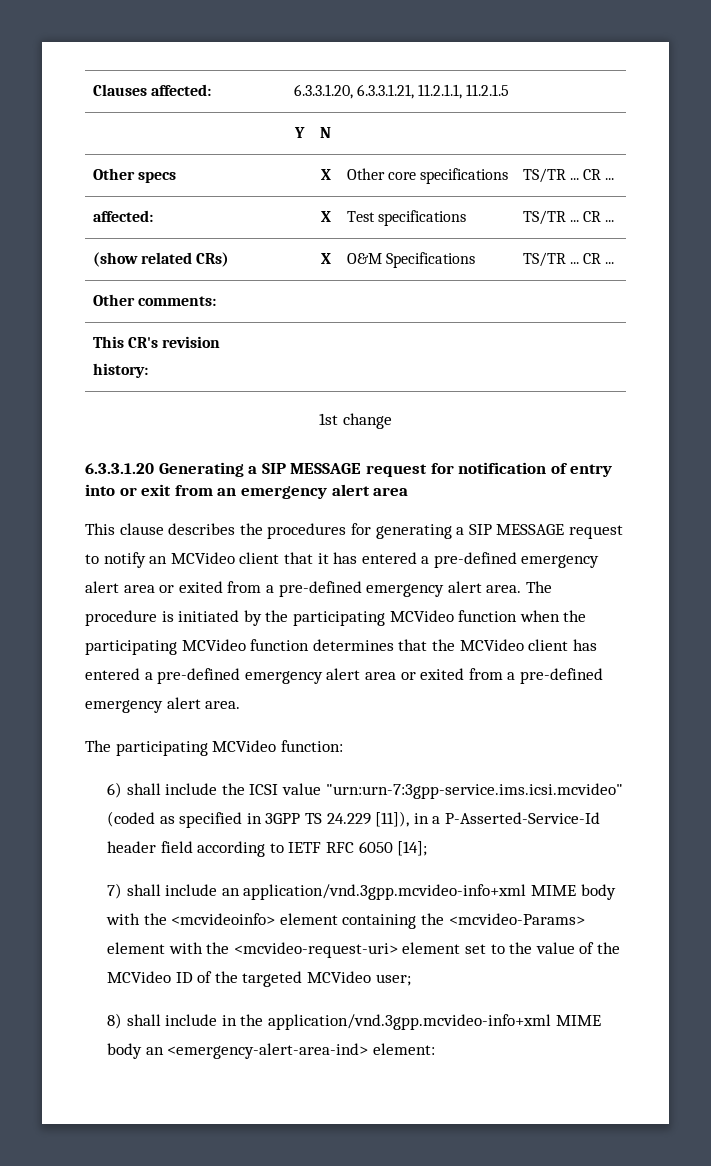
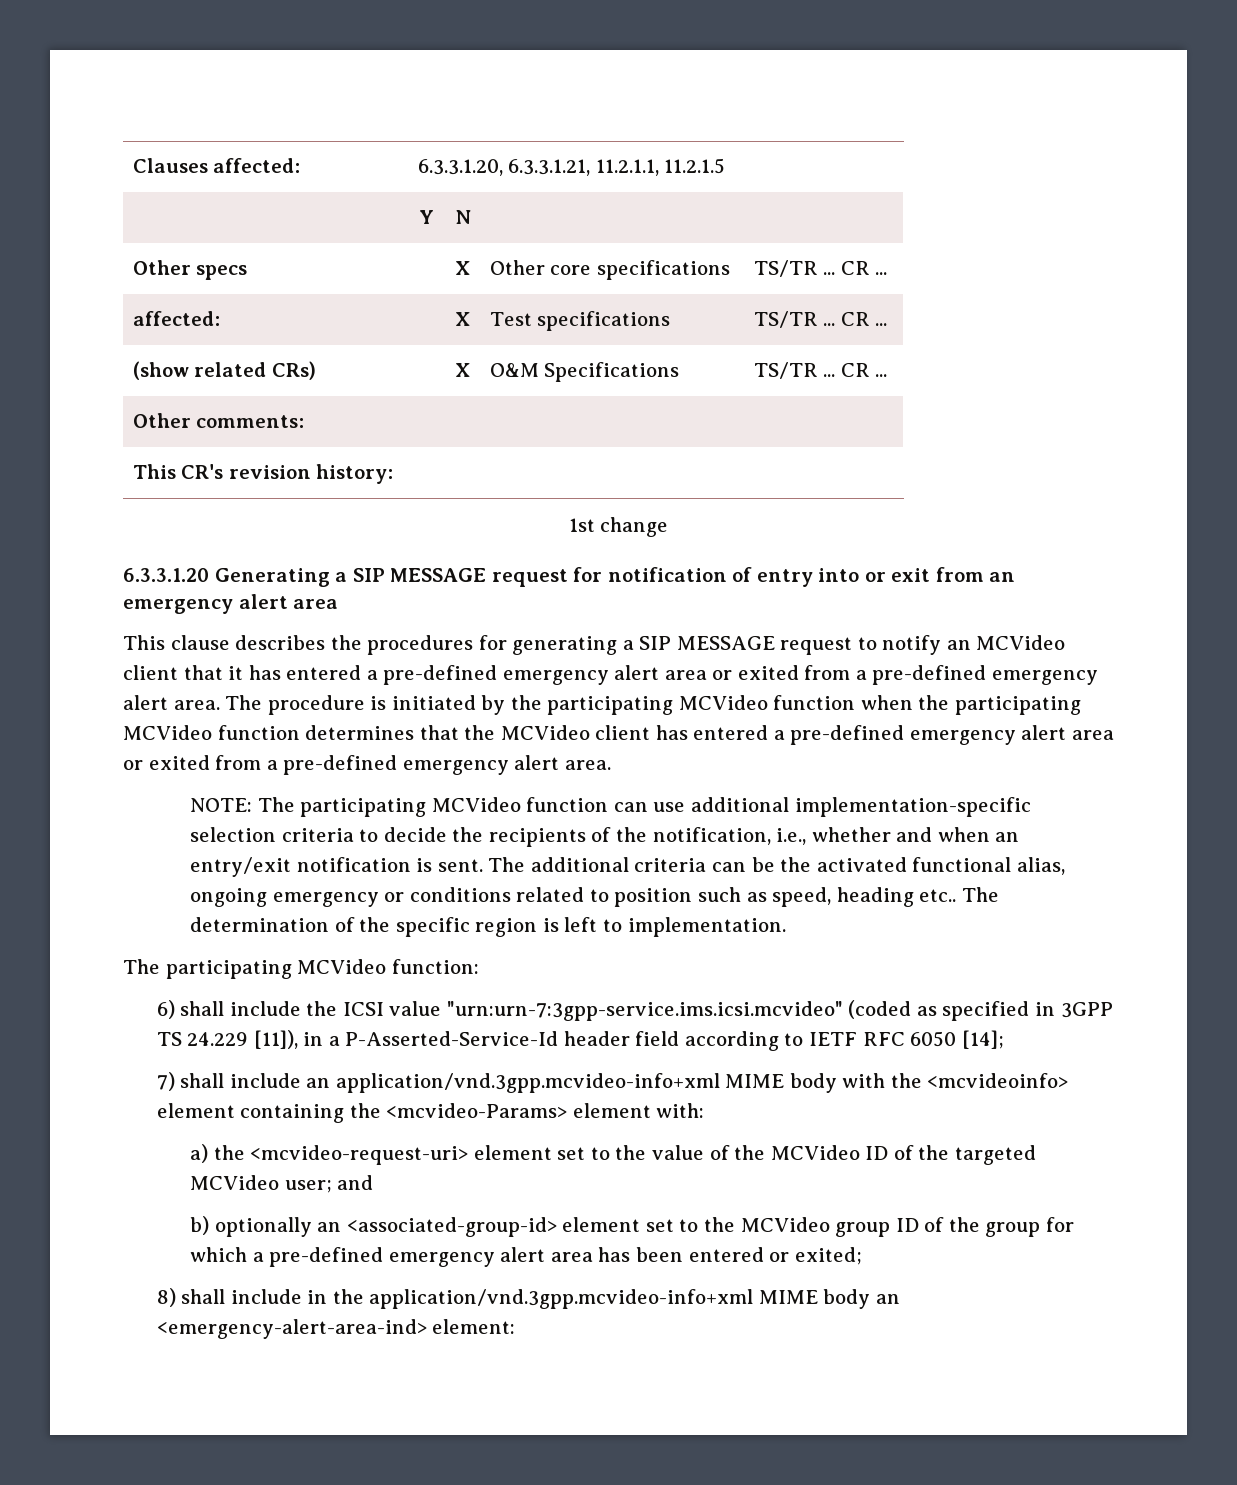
+ NOTE: The participating MCVideo function can use additional implementation-specific selection criteria to decide the recipients of the notification, i.e., whether and when an entry/exit notification is sent. The additional criteria can be the activated functional alias, ongoing emergency or conditions related to position such as speed, heading etc.. The determination of the specific region is left to implementation.
- 7) shall include an application/vnd.3gpp.mcvideo-info+xml MIME body with the <mcvideoinfo> element containing the <mcvideo-Params> element with the <mcvideo-request-uri> element set to the value of the MCVideo ID of the targeted MCVideo user;
+ 7) shall include an application/vnd.3gpp.mcvideo-info+xml MIME body with the <mcvideoinfo> element containing the <mcvideo-Params> element with:
+ a) the <mcvideo-request-uri> element set to the value of the MCVideo ID of the targeted MCVideo user; and
+ b) optionally an <associated-group-id> element set to the MCVideo group ID of the group for which a pre-defined emergency alert area has been entered or exited;

